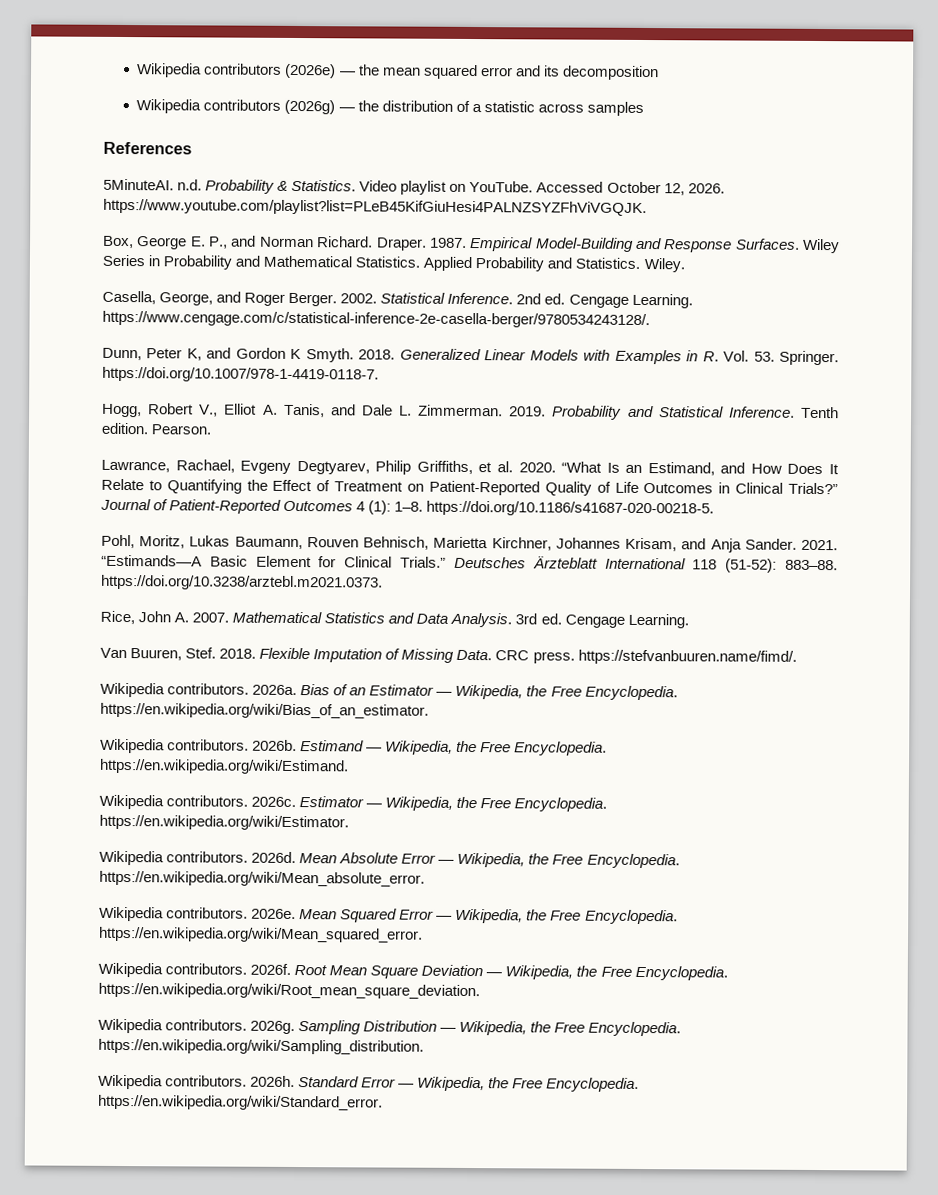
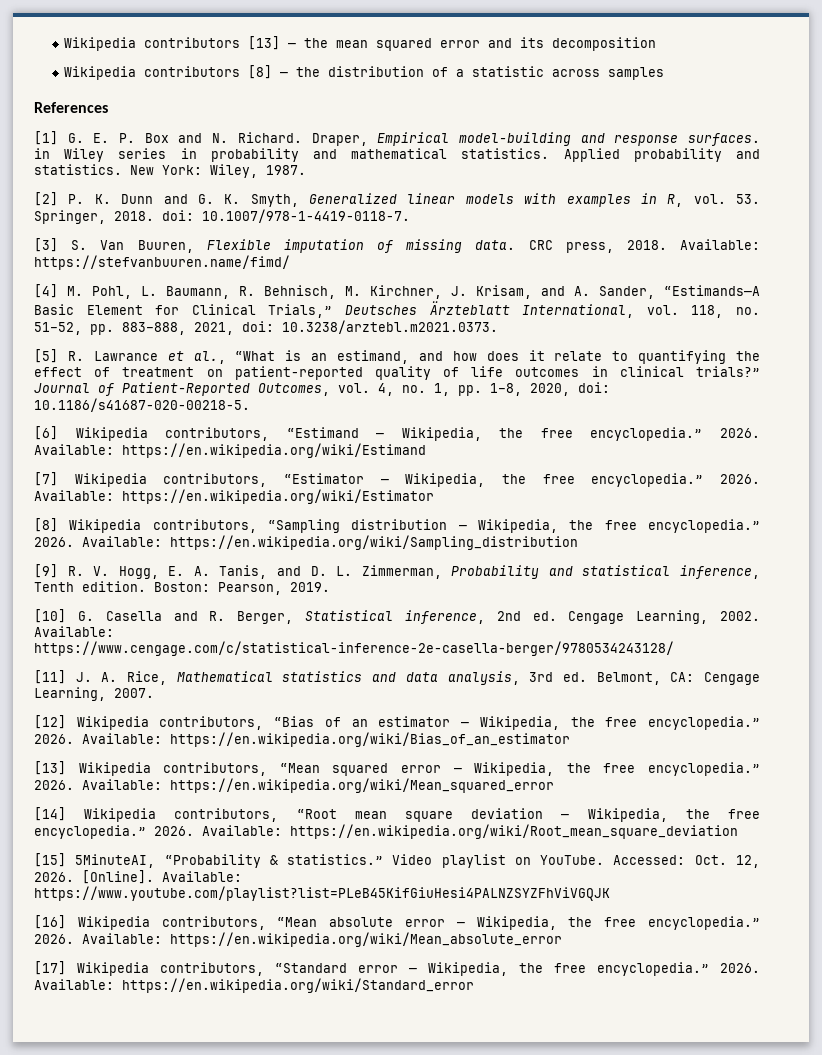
- Wikipedia contributors (2026e) — the mean squared error and its decomposition
+ Wikipedia contributors [13] — the mean squared error and its decomposition
- Wikipedia contributors (2026g) — the distribution of a statistic across samples
+ Wikipedia contributors [8] — the distribution of a statistic across samples
- 5MinuteAI. n.d. Probability & Statistics. Video playlist on YouTube. Accessed October 12, 2026. https://www.youtube.com/playlist?list=PLeB45KifGiuHesi4PALNZSYZFhViVGQJK.
- Box, George E. P., and Norman Richard. Draper. 1987. Empirical Model-Building and Response Surfaces. Wiley Series in Probability and Mathematical Statistics. Applied Probability and Statistics. Wiley.
- Casella, George, and Roger Berger. 2002. Statistical Inference. 2nd ed. Cengage Learning. https://www.cengage.com/c/statistical-inference-2e-casella-berger/9780534243128/.
- Dunn, Peter K, and Gordon K Smyth. 2018. Generalized Linear Models with Examples in R. Vol. 53. Springer. https://doi.org/10.1007/978-1-4419-0118-7.
- Hogg, Robert V., Elliot A. Tanis, and Dale L. Zimmerman. 2019. Probability and Statistical Inference. Tenth edition. Pearson.
- Lawrance, Rachael, Evgeny Degtyarev, Philip Griffiths, et al. 2020. “What Is an Estimand, and How Does It Relate to Quantifying the Effect of Treatment on Patient-Reported Quality of Life Outcomes in Clinical Trials?” Journal of Patient-Reported Outcomes 4 (1): 1–8. https://doi.org/10.1186/s41687-020-00218-5.
- Pohl, Moritz, Lukas Baumann, Rouven Behnisch, Marietta Kirchner, Johannes Krisam, and Anja Sander. 2021. “Estimands—A Basic Element for Clinical Trials.” Deutsches Ärzteblatt International 118 (51-52): 883–88. https://doi.org/10.3238/arztebl.m2021.0373.
- Rice, John A. 2007. Mathematical Statistics and Data Analysis. 3rd ed. Cengage Learning.
- Van Buuren, Stef. 2018. Flexible Imputation of Missing Data. CRC press. https://stefvanbuuren.name/fimd/.
- Wikipedia contributors. 2026a. Bias of an Estimator — Wikipedia, the Free Encyclopedia. https://en.wikipedia.org/wiki/Bias_of_an_estimator.
- Wikipedia contributors. 2026b. Estimand — Wikipedia, the Free Encyclopedia. https://en.wikipedia.org/wiki/Estimand.
- Wikipedia contributors. 2026c. Estimator — Wikipedia, the Free Encyclopedia. https://en.wikipedia.org/wiki/Estimator.
- Wikipedia contributors. 2026d. Mean Absolute Error — Wikipedia, the Free Encyclopedia. https://en.wikipedia.org/wiki/Mean_absolute_error.
- Wikipedia contributors. 2026e. Mean Squared Error — Wikipedia, the Free Encyclopedia. https://en.wikipedia.org/wiki/Mean_squared_error.
- Wikipedia contributors. 2026f. Root Mean Square Deviation — Wikipedia, the Free Encyclopedia. https://en.wikipedia.org/wiki/Root_mean_square_deviation.
- Wikipedia contributors. 2026g. Sampling Distribution — Wikipedia, the Free Encyclopedia. https://en.wikipedia.org/wiki/Sampling_distribution.
- Wikipedia contributors. 2026h. Standard Error — Wikipedia, the Free Encyclopedia. https://en.wikipedia.org/wiki/Standard_error.
+ [1] G. E. P. Box and N. Richard. Draper, Empirical model-building and response surfaces. in Wiley series in probability and mathematical statistics. Applied probability and statistics. New York: Wiley, 1987.
+ [2] P. K. Dunn and G. K. Smyth, Generalized linear models with examples in R, vol. 53. Springer, 2018. doi: 10.1007/978-1-4419-0118-7.
+ [3] S. Van Buuren, Flexible imputation of missing data. CRC press, 2018. Available: https://stefvanbuuren.name/fimd/
+ [4] M. Pohl, L. Baumann, R. Behnisch, M. Kirchner, J. Krisam, and A. Sander, “Estimands—A Basic Element for Clinical Trials,” Deutsches Ärzteblatt International, vol. 118, no. 51–52, pp. 883–888, 2021, doi: 10.3238/arztebl.m2021.0373.
+ [5] R. Lawrance et al., “What is an estimand, and how does it relate to quantifying the effect of treatment on patient-reported quality of life outcomes in clinical trials?” Journal of Patient-Reported Outcomes, vol. 4, no. 1, pp. 1–8, 2020, doi: 10.1186/s41687-020-00218-5.
+ [6] Wikipedia contributors, “Estimand — Wikipedia, the free encyclopedia.” 2026. Available: https://en.wikipedia.org/wiki/Estimand
+ [7] Wikipedia contributors, “Estimator — Wikipedia, the free encyclopedia.” 2026. Available: https://en.wikipedia.org/wiki/Estimator
+ [8] Wikipedia contributors, “Sampling distribution — Wikipedia, the free encyclopedia.” 2026. Available: https://en.wikipedia.org/wiki/Sampling_distribution
+ [9] R. V. Hogg, E. A. Tanis, and D. L. Zimmerman, Probability and statistical inference, Tenth edition. Boston: Pearson, 2019.
+ [10] G. Casella and R. Berger, Statistical inference, 2nd ed. Cengage Learning, 2002. Available: https://www.cengage.com/c/statistical-inference-2e-casella-berger/9780534243128/
+ [11] J. A. Rice, Mathematical statistics and data analysis, 3rd ed. Belmont, CA: Cengage Learning, 2007.
+ [12] Wikipedia contributors, “Bias of an estimator — Wikipedia, the free encyclopedia.” 2026. Available: https://en.wikipedia.org/wiki/Bias_of_an_estimator
+ [13] Wikipedia contributors, “Mean squared error — Wikipedia, the free encyclopedia.” 2026. Available: https://en.wikipedia.org/wiki/Mean_squared_error
+ [14] Wikipedia contributors, “Root mean square deviation — Wikipedia, the free encyclopedia.” 2026. Available: https://en.wikipedia.org/wiki/Root_mean_square_deviation
+ [15] 5MinuteAI, “Probability & statistics.” Video playlist on YouTube. Accessed: Oct. 12, 2026. [Online]. Available: https://www.youtube.com/playlist?list=PLeB45KifGiuHesi4PALNZSYZFhViVGQJK
+ [16] Wikipedia contributors, “Mean absolute error — Wikipedia, the free encyclopedia.” 2026. Available: https://en.wikipedia.org/wiki/Mean_absolute_error
+ [17] Wikipedia contributors, “Standard error — Wikipedia, the free encyclopedia.” 2026. Available: https://en.wikipedia.org/wiki/Standard_error

